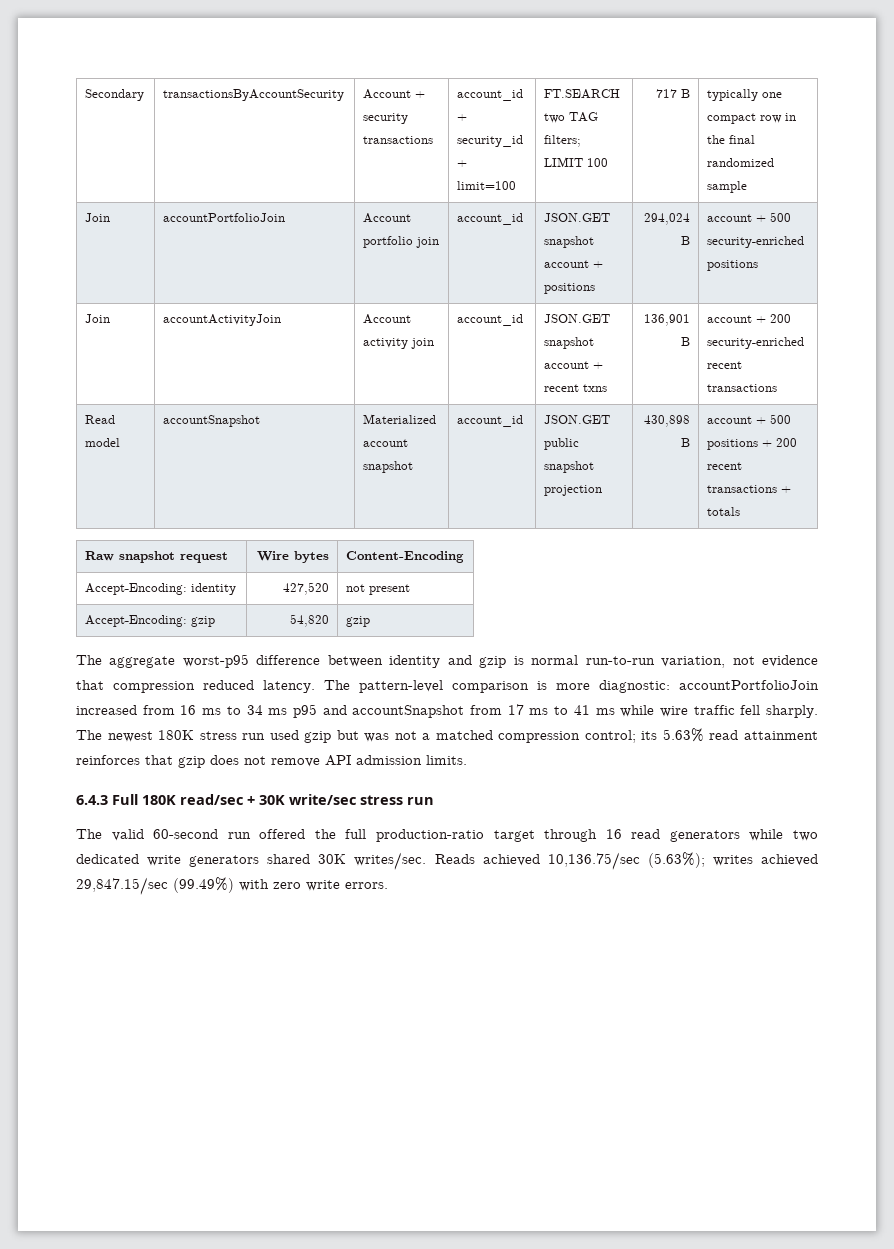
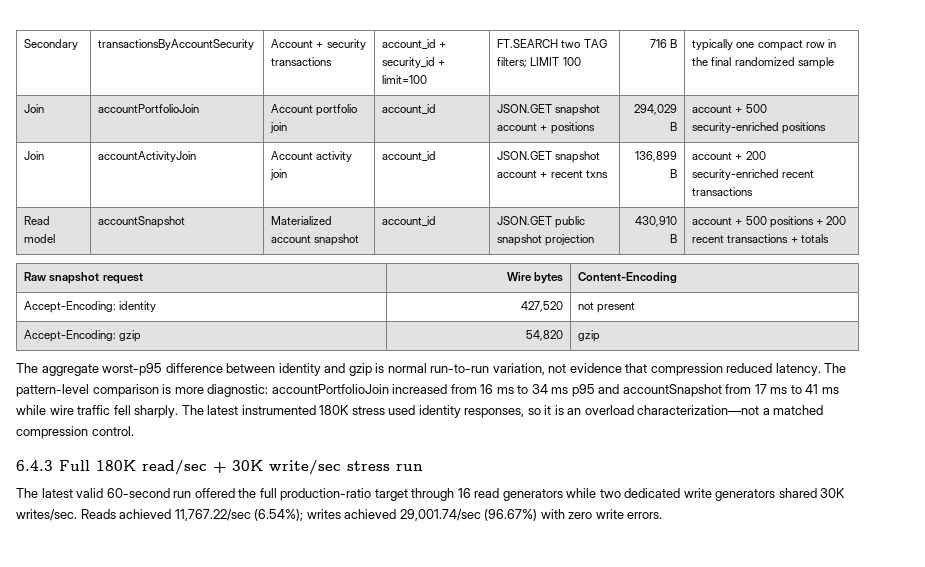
- Secondary | transactionsByAccountSecurity | Account + security transactions | account_id + security_id + limit=100 | FT.SEARCH two TAG filters; LIMIT 100 | 717 B | typically one compact row in the final randomized sample
+ Secondary | transactionsByAccountSecurity | Account + security transactions | account_id + security_id + limit=100 | FT.SEARCH two TAG filters; LIMIT 100 | 716 B | typically one compact row in the final randomized sample
- Join | accountPortfolioJoin | Account portfolio join | account_id | JSON.GET snapshot account + positions | 294,024 B | account + 500 security-enriched positions
+ Join | accountPortfolioJoin | Account portfolio join | account_id | JSON.GET snapshot account + positions | 294,029 B | account + 500 security-enriched positions
- Join | accountActivityJoin | Account activity join | account_id | JSON.GET snapshot account + recent txns | 136,901 B | account + 200 security-enriched recent transactions
+ Join | accountActivityJoin | Account activity join | account_id | JSON.GET snapshot account + recent txns | 136,899 B | account + 200 security-enriched recent transactions
- Read model | accountSnapshot | Materialized account snapshot | account_id | JSON.GET public snapshot projection | 430,898 B | account + 500 positions + 200 recent transactions + totals
+ Read model | accountSnapshot | Materialized account snapshot | account_id | JSON.GET public snapshot projection | 430,910 B | account + 500 positions + 200 recent transactions + totals
- The newest 180K stress run used gzip but was not a matched compression control; its 5.63% read attainment reinforces that gzip does not remove API admission limits.
+ The latest instrumented 180K stress used identity responses, so it is an overload characterization—not a matched compression control.
- The valid 60-second run offered the full production-ratio target through 16 read generators while two dedicated write generators shared 30K writes/sec.
+ The latest valid 60-second run offered the full production-ratio target through 16 read generators while two dedicated write generators shared 30K writes/sec.
- Reads achieved 10,136.75/sec (5.63%); writes achieved 29,847.15/sec (99.49%) with zero write errors.
+ Reads achieved 11,767.22/sec (6.54%); writes achieved 29,001.74/sec (96.67%) with zero write errors.

